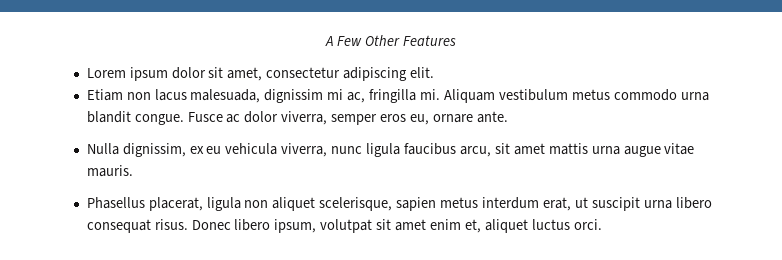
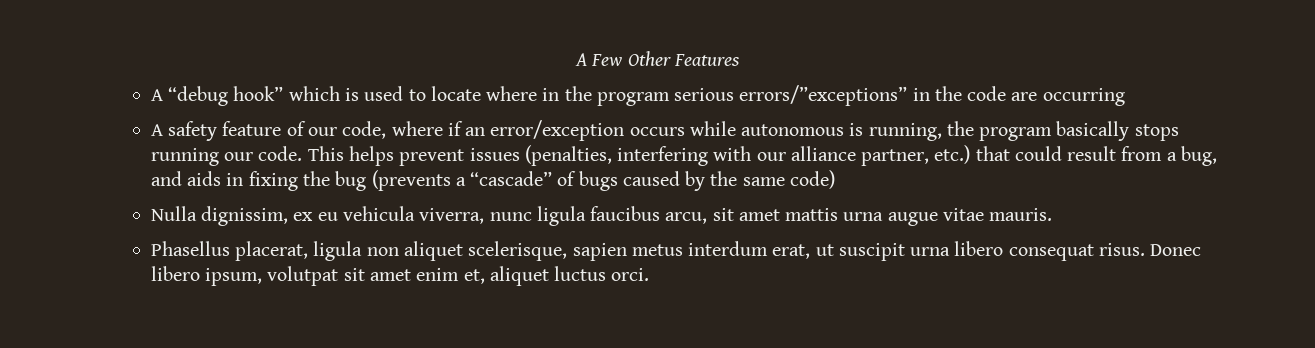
- Lorem ipsum dolor sit amet, consectetur adipiscing elit.
- Etiam non lacus malesuada, dignissim mi ac, fringilla mi. Aliquam vestibulum metus commodo urna blandit congue. Fusce ac dolor viverra, semper eros eu, ornare ante.
+ A “debug hook” which is used to locate where in the program serious errors/”exceptions” in the code are occurring
+ A safety feature of our code, where if an error/exception occurs while autonomous is running, the program basically stops running our code. This helps prevent issues (penalties, interfering with our alliance partner, etc.) that could result from a bug, and aids in fixing the bug (prevents a “cascade” of bugs caused by the same code)

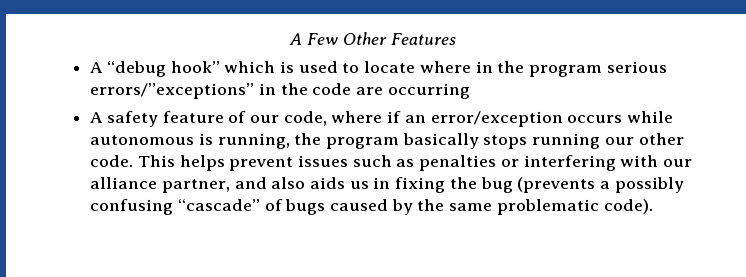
- A safety feature of our code, where if an error/exception occurs while autonomous is running, the program basically stops running our code.
+ A safety feature of our code, where if an error/exception occurs while autonomous is running, the program basically stops running our other code.
- This helps prevent issues (penalties, interfering with our alliance partner, etc.) that could result from a bug, and aids in fixing the bug (prevents a “cascade” of bugs caused by the same code)
- Nulla dignissim, ex eu vehicula viverra, nunc ligula faucibus arcu, sit amet mattis urna augue vitae mauris.
- Phasellus placerat, ligula non aliquet scelerisque, sapien metus interdum erat, ut suscipit urna libero consequat risus. Donec libero ipsum, volutpat sit amet enim et, aliquet luctus orci.
+ This helps prevent issues such as penalties or interfering with our alliance partner, and also aids us in fixing the bug (prevents a possibly confusing “cascade” of bugs caused by the same problematic code).

